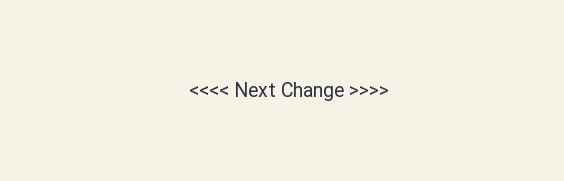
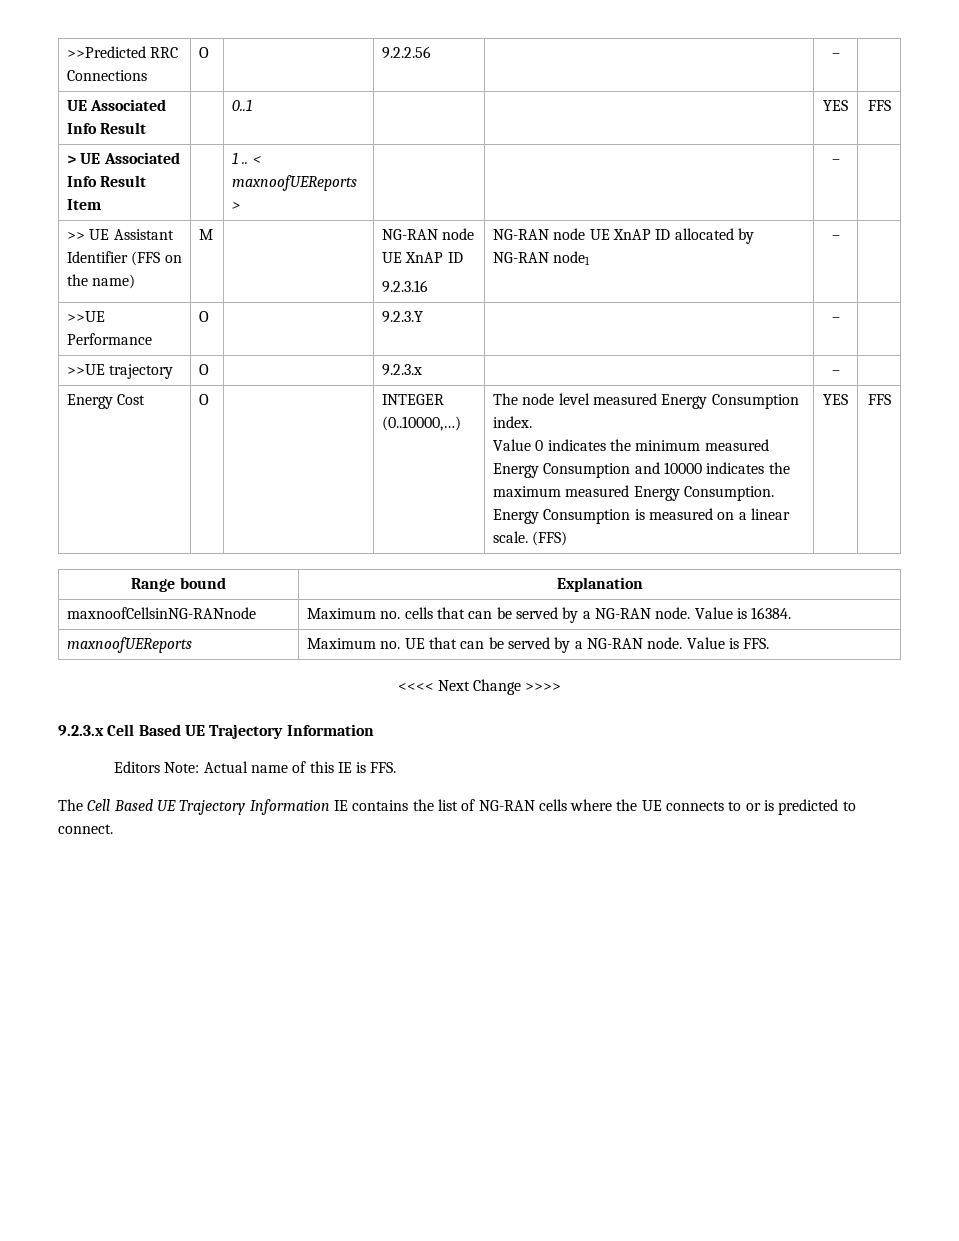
+ >>Predicted RRC Connections | O | | 9.2.2.56 | | – |
+ UE Associated Info Result | | 0..1 | | | YES | FFS
+ > UE Associated Info Result Item | | 1 .. < maxnoofUEReports > | | | – |
+ >> UE Assistant Identifier (FFS on the name) | M | | NG-RAN node UE XnAP ID
+ 9.2.3.16 | NG-RAN node UE XnAP ID allocated by NG-RAN node1 | – |
+ >>UE Performance | O | | 9.2.3.Y | | – |
+ >>UE trajectory | O | | 9.2.3.x | | – |
+ Energy Cost | O | | INTEGER (0..10000,…) | The node level measured Energy Consumption index.
+ Value 0 indicates the minimum measured Energy Consumption and 10000 indicates the maximum measured Energy Consumption. Energy Consumption is measured on a linear scale. (FFS) | YES | FFS
+ Range bound | Explanation
+ maxnoofCellsinNG-RANnode | Maximum no. cells that can be served by a NG-RAN node. Value is 16384.
+ maxnoofUEReports | Maximum no. UE that can be served by a NG-RAN node. Value is FFS.
  <<<< Next Change >>>>
+ 9.2.3.x Cell Based UE Trajectory Information
+ Editors Note: Actual name of this IE is FFS.
+ The Cell Based UE Trajectory Information IE contains the list of NG-RAN cells where the UE connects to or is predicted to connect.

